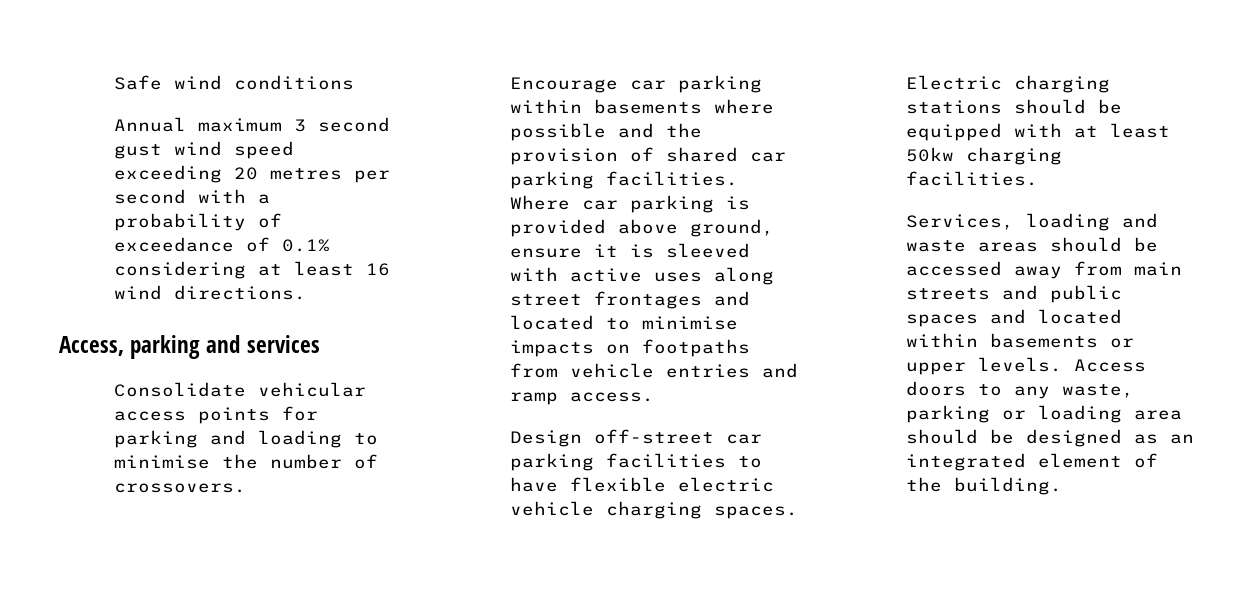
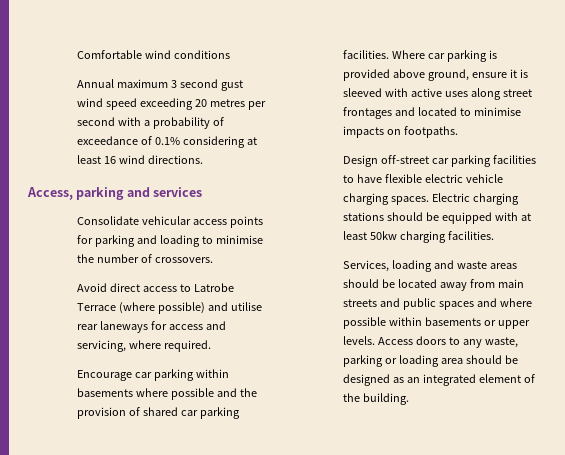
- Safe wind conditions
+ Comfortable wind conditions
+ Avoid direct access to Latrobe Terrace (where possible) and utilise rear laneways for access and servicing, where required.
- Where car parking is provided above ground, ensure it is sleeved with active uses along street frontages and located to minimise impacts on footpaths from vehicle entries and ramp access.
+ Where car parking is provided above ground, ensure it is sleeved with active uses along street frontages and located to minimise impacts on footpaths.
- Services, loading and waste areas should be accessed away from main streets and public spaces and located within basements or upper levels.
+ Services, loading and waste areas should be located away from main streets and public spaces and where possible within basements or upper levels.

